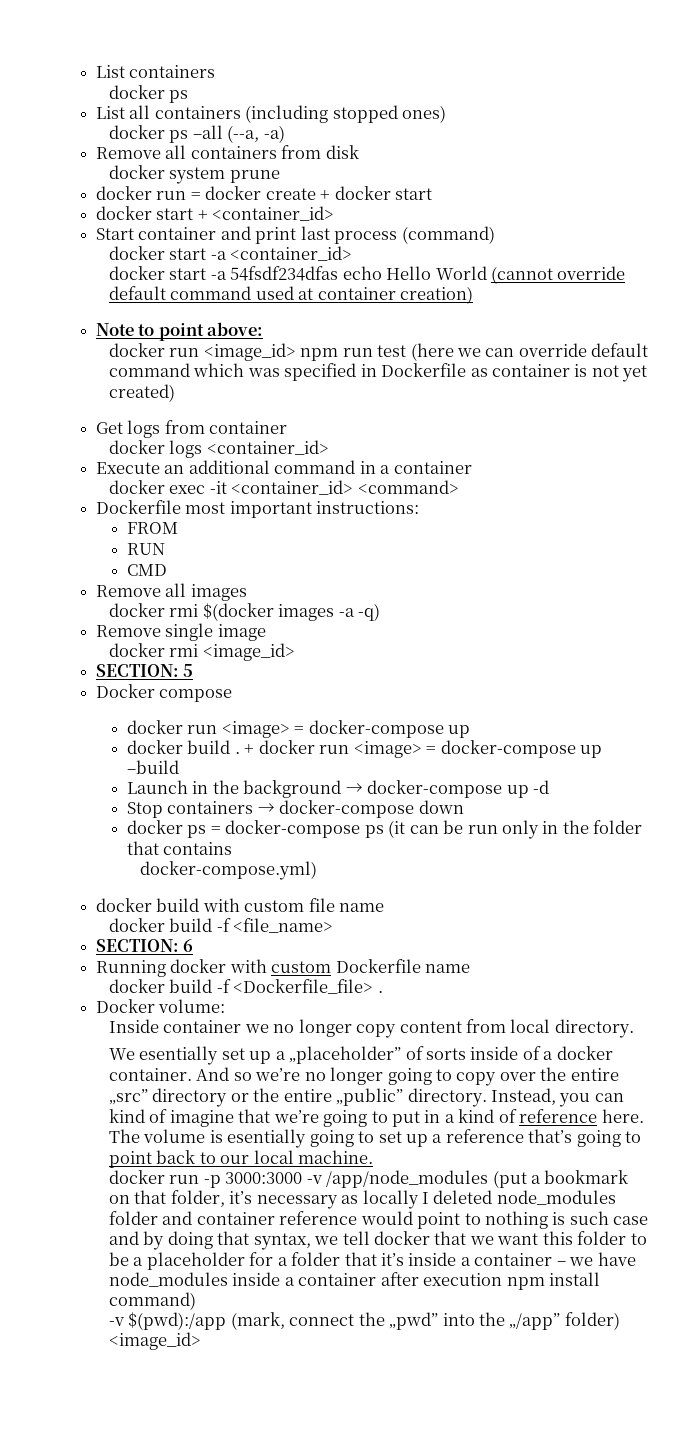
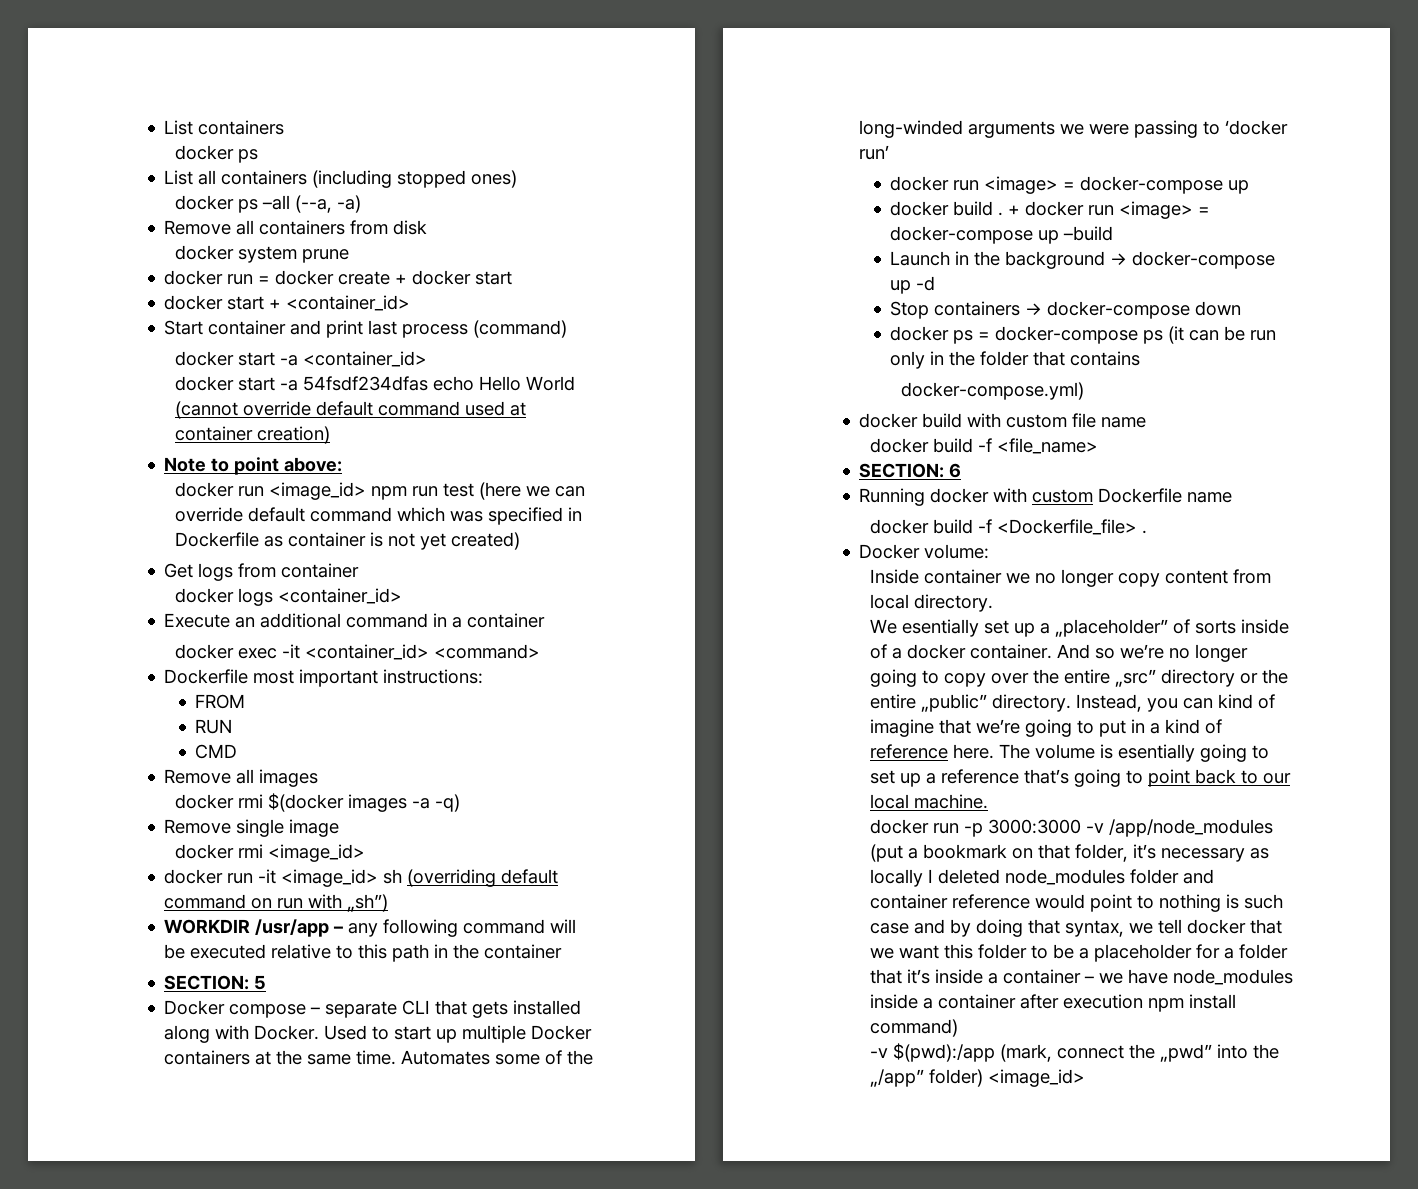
+ docker run -it <image_id> sh (overriding default command on run with „sh”)
+ WORKDIR /usr/app – any following command will be executed relative to this path in the container
  SECTION: 5
- Docker compose
+ Docker compose – separate CLI that gets installed along with Docker. Used to start up multiple Docker containers at the same time. Automates some of the long-winded arguments we were passing to ‘docker run’

